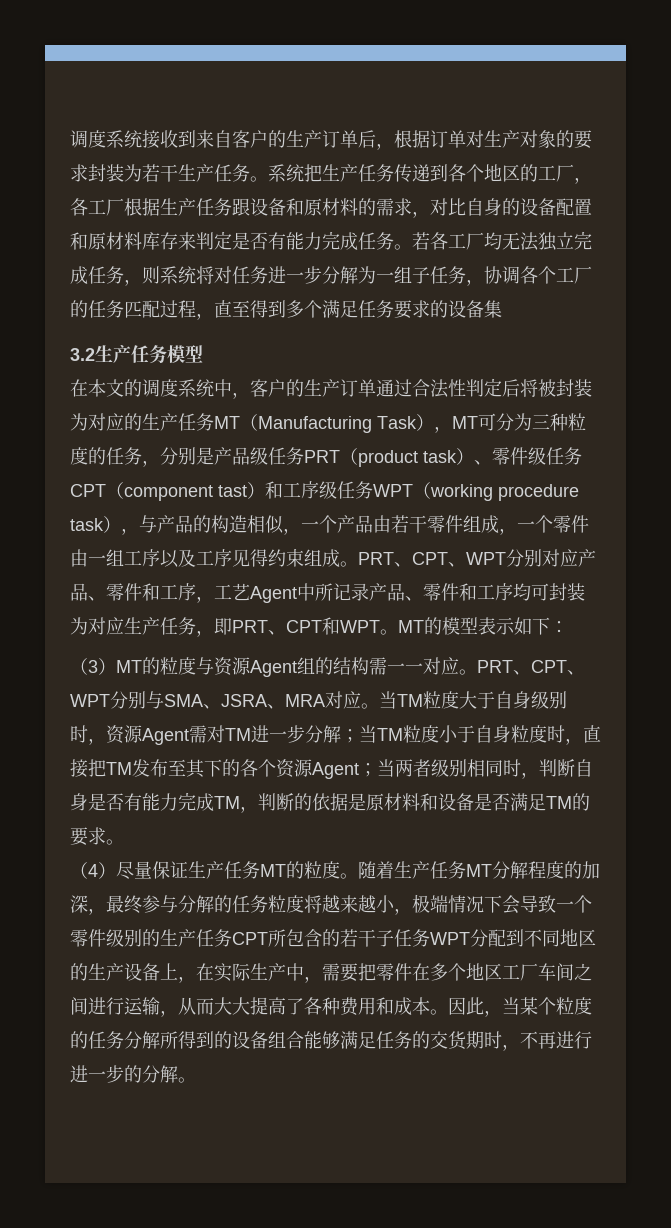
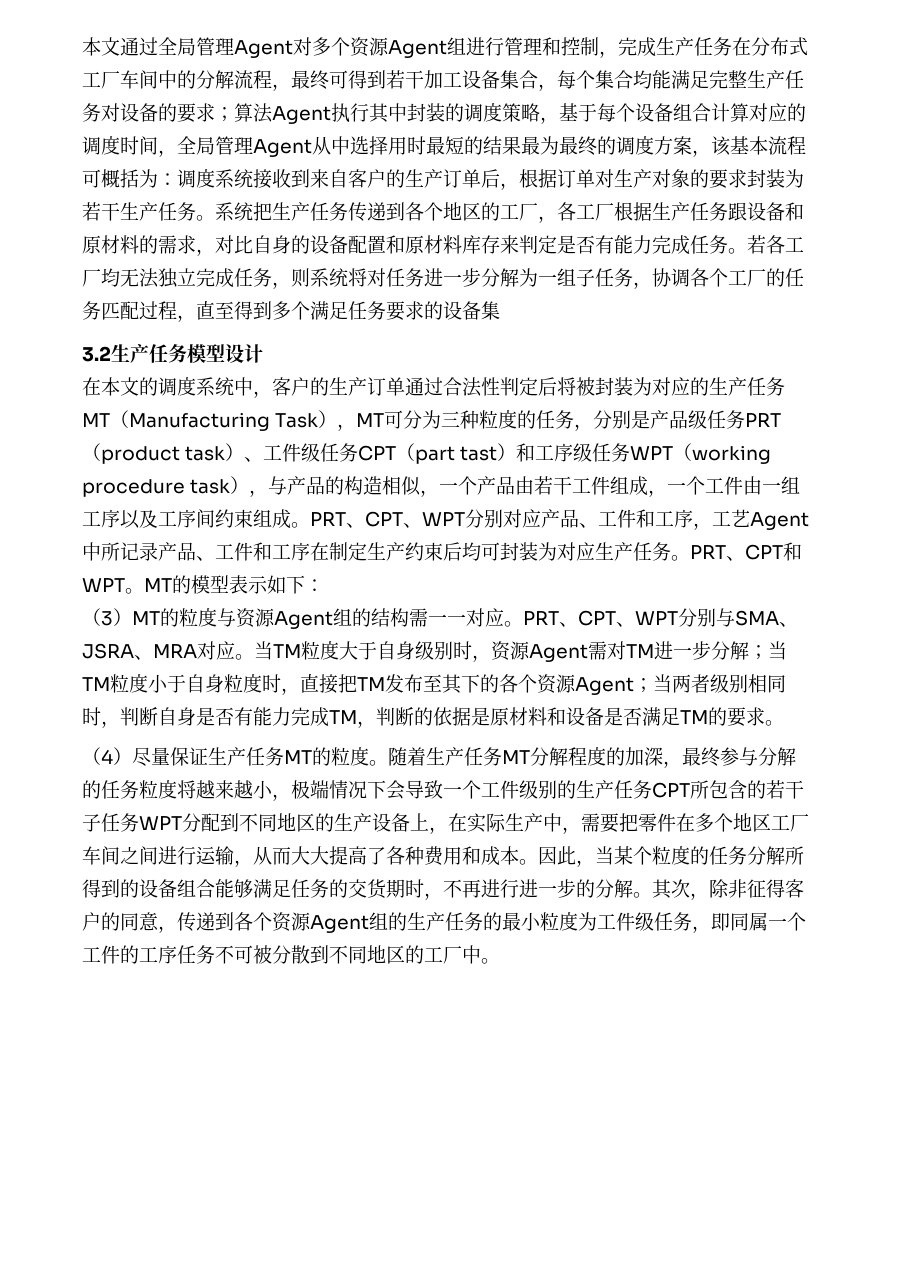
- 调度系统接收到来自客户的生产订单后，根据订单对生产对象的要求封装为若干生产任务。
+ 本文通过全局管理Agent对多个资源Agent组进行管理和控制，完成生产任务在分布式工厂车间中的分解流程，最终可得到若干加工设备集合，每个集合均能满足完整生产任务对设备的要求；算法Agent执行其中封装的调度策略，基于每个设备组合计算对应的调度时间，全局管理Agent从中选择用时最短的结果最为最终的调度方案，该基本流程可概括为：调度系统接收到来自客户的生产订单后，根据订单对生产对象的要求封装为若干生产任务。
- 3.2生产任务模型
+ 3.2生产任务模型设计
- 在本文的调度系统中，客户的生产订单通过合法性判定后将被封装为对应的生产任务MT（Manufacturing Task），MT可分为三种粒度的任务，分别是产品级任务PRT（product task）、零件级任务CPT（component tast）和工序级任务WPT（working procedure task），与产品的构造相似，一个产品由若干零件组成，一个零件由一组工序以及工序见得约束组成。
+ 在本文的调度系统中，客户的生产订单通过合法性判定后将被封装为对应的生产任务MT（Manufacturing Task），MT可分为三种粒度的任务，分别是产品级任务PRT（product task）、工件级任务CPT（part tast）和工序级任务WPT（working procedure task），与产品的构造相似，一个产品由若干工件组成，一个工件由一组工序以及工序间约束组成。
- PRT、CPT、WPT分别对应产品、零件和工序，工艺Agent中所记录产品、零件和工序均可封装为对应生产任务，即PRT、CPT和WPT。
+ PRT、CPT、WPT分别对应产品、工件和工序，工艺Agent中所记录产品、工件和工序在制定生产约束后均可封装为对应生产任务。PRT、CPT和WPT。
- 随着生产任务MT分解程度的加深，最终参与分解的任务粒度将越来越小，极端情况下会导致一个零件级别的生产任务CPT所包含的若干子任务WPT分配到不同地区的生产设备上，在实际生产中，需要把零件在多个地区工厂车间之间进行运输，从而大大提高了各种费用和成本。
+ 随着生产任务MT分解程度的加深，最终参与分解的任务粒度将越来越小，极端情况下会导致一个工件级别的生产任务CPT所包含的若干子任务WPT分配到不同地区的生产设备上，在实际生产中，需要把零件在多个地区工厂车间之间进行运输，从而大大提高了各种费用和成本。
+ 其次，除非征得客户的同意，传递到各个资源Agent组的生产任务的最小粒度为工件级任务，即同属一个工件的工序任务不可被分散到不同地区的工厂中。

